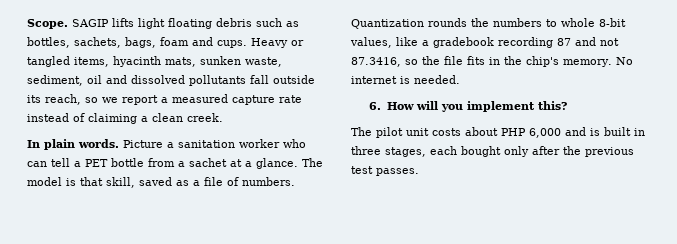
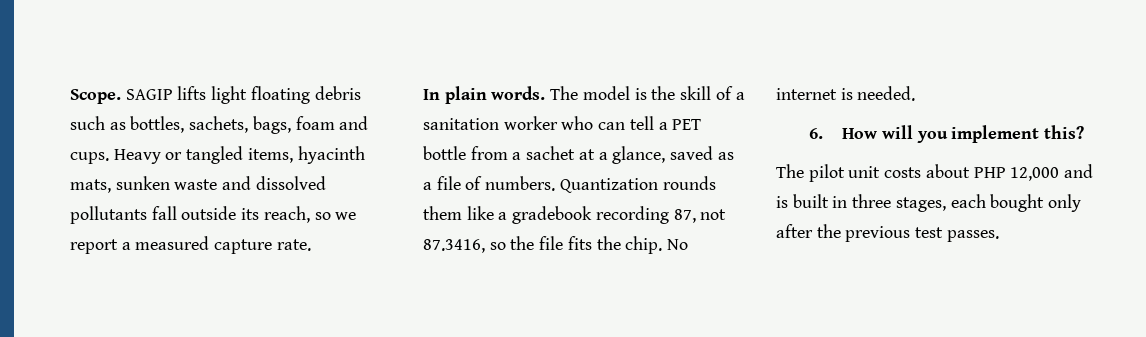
- Heavy or tangled items, hyacinth mats, sunken waste, sediment, oil and dissolved pollutants fall outside its reach, so we report a measured capture rate instead of claiming a clean creek.
- In plain words. Picture a sanitation worker who can tell a PET bottle from a sachet at a glance. The model is that skill, saved as a file of numbers.
+ Heavy or tangled items, hyacinth mats, sunken waste and dissolved pollutants fall outside its reach, so we report a measured capture rate.
+ In plain words. The model is the skill of a sanitation worker who can tell a PET bottle from a sachet at a glance, saved as a file of numbers.
- Quantization rounds the numbers to whole 8-bit values, like a gradebook recording 87 and not 87.3416, so the file fits in the chip's memory.
+ Quantization rounds them like a gradebook recording 87, not 87.3416, so the file fits the chip.
- The pilot unit costs about PHP 6,000 and is built in three stages, each bought only after the previous test passes.
+ The pilot unit costs about PHP 12,000 and is built in three stages, each bought only after the previous test passes.

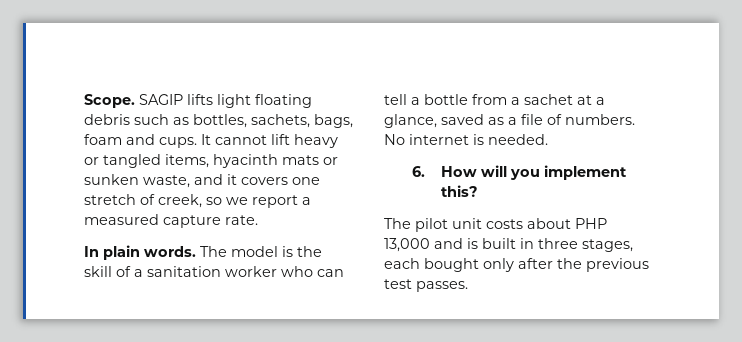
- Heavy or tangled items, hyacinth mats, sunken waste and dissolved pollutants fall outside its reach, so we report a measured capture rate.
+ It cannot lift heavy or tangled items, hyacinth mats or sunken waste, and it covers one stretch of creek, so we report a measured capture rate.
- The model is the skill of a sanitation worker who can tell a PET bottle from a sachet at a glance, saved as a file of numbers.
+ The model is the skill of a sanitation worker who can tell a bottle from a sachet at a glance, saved as a file of numbers.
- Quantization rounds them like a gradebook recording 87, not 87.3416, so the file fits the chip.
- The pilot unit costs about PHP 12,000 and is built in three stages, each bought only after the previous test passes.
+ The pilot unit costs about PHP 13,000 and is built in three stages, each bought only after the previous test passes.

